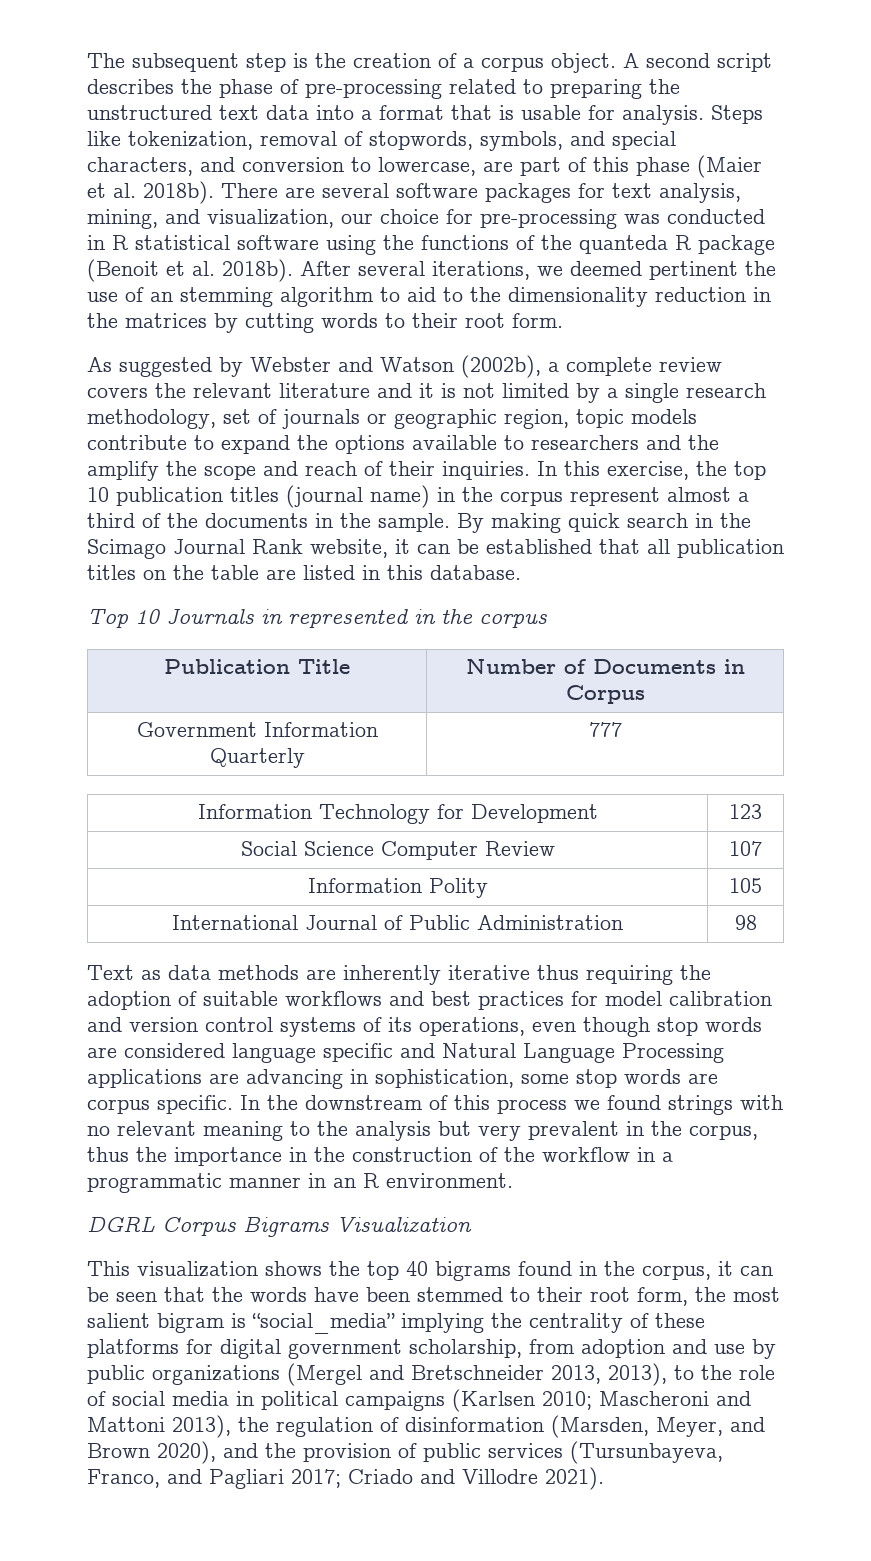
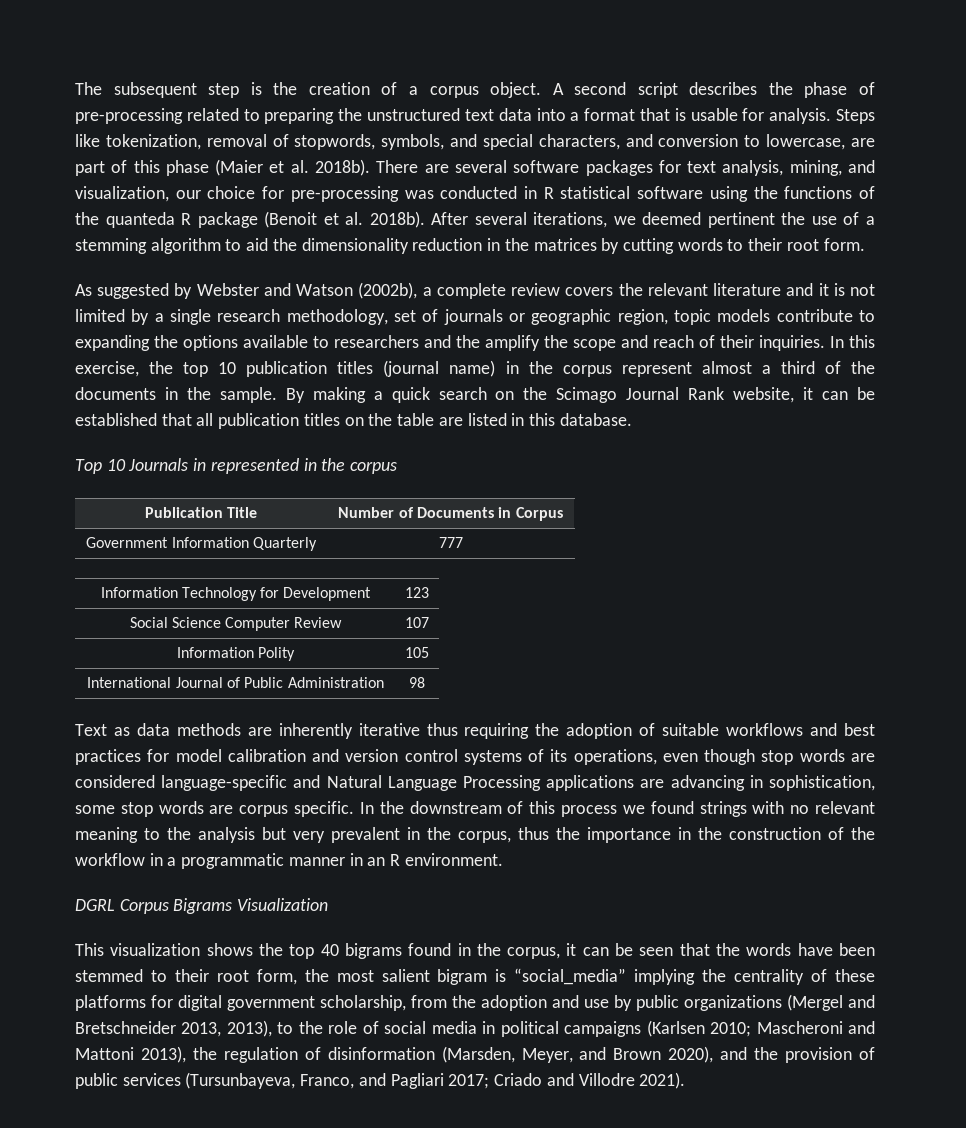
- After several iterations, we deemed pertinent the use of an stemming algorithm to aid to the dimensionality reduction in the matrices by cutting words to their root form.
+ After several iterations, we deemed pertinent the use of a stemming algorithm to aid the dimensionality reduction in the matrices by cutting words to their root form.
- As suggested by Webster and Watson (2002b), a complete review covers the relevant literature and it is not limited by a single research methodology, set of journals or geographic region, topic models contribute to expand the options available to researchers and the amplify the scope and reach of their inquiries.
+ As suggested by Webster and Watson (2002b), a complete review covers the relevant literature and it is not limited by a single research methodology, set of journals or geographic region, topic models contribute to expanding the options available to researchers and the amplify the scope and reach of their inquiries.
- By making quick search in the Scimago Journal Rank website, it can be established that all publication titles on the table are listed in this database.
+ By making a quick search on the Scimago Journal Rank website, it can be established that all publication titles on the table are listed in this database.
- Text as data methods are inherently iterative thus requiring the adoption of suitable workflows and best practices for model calibration and version control systems of its operations, even though stop words are considered language specific and Natural Language Processing applications are advancing in sophistication, some stop words are corpus specific.
+ Text as data methods are inherently iterative thus requiring the adoption of suitable workflows and best practices for model calibration and version control systems of its operations, even though stop words are considered language-specific and Natural Language Processing applications are advancing in sophistication, some stop words are corpus specific.
- This visualization shows the top 40 bigrams found in the corpus, it can be seen that the words have been stemmed to their root form, the most salient bigram is “social_media” implying the centrality of these platforms for digital government scholarship, from adoption and use by public organizations (Mergel and Bretschneider 2013, 2013), to the role of social media in political campaigns (Karlsen 2010;
+ This visualization shows the top 40 bigrams found in the corpus, it can be seen that the words have been stemmed to their root form, the most salient bigram is “social_media” implying the centrality of these platforms for digital government scholarship, from the adoption and use by public organizations (Mergel and Bretschneider 2013, 2013), to the role of social media in political campaigns (Karlsen 2010;

